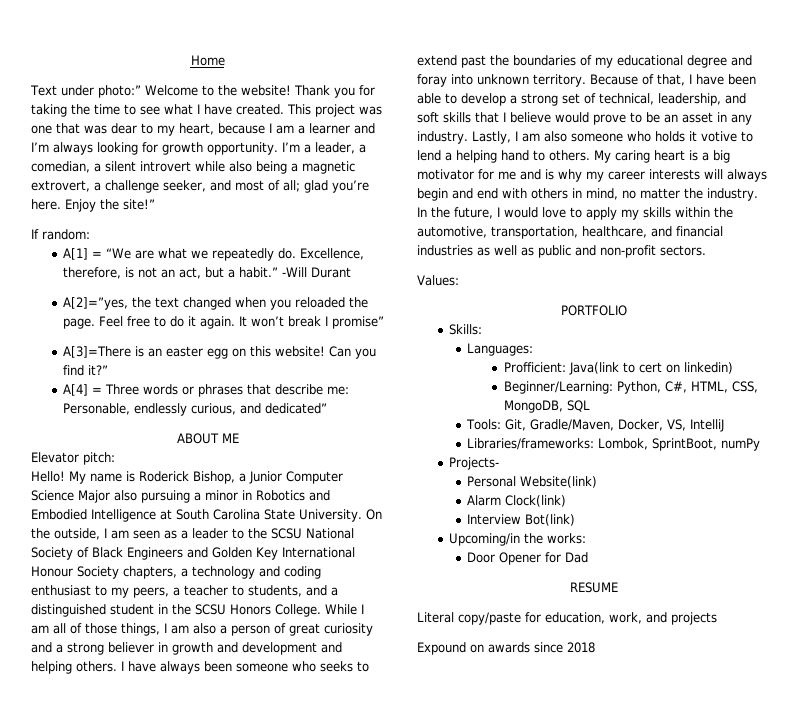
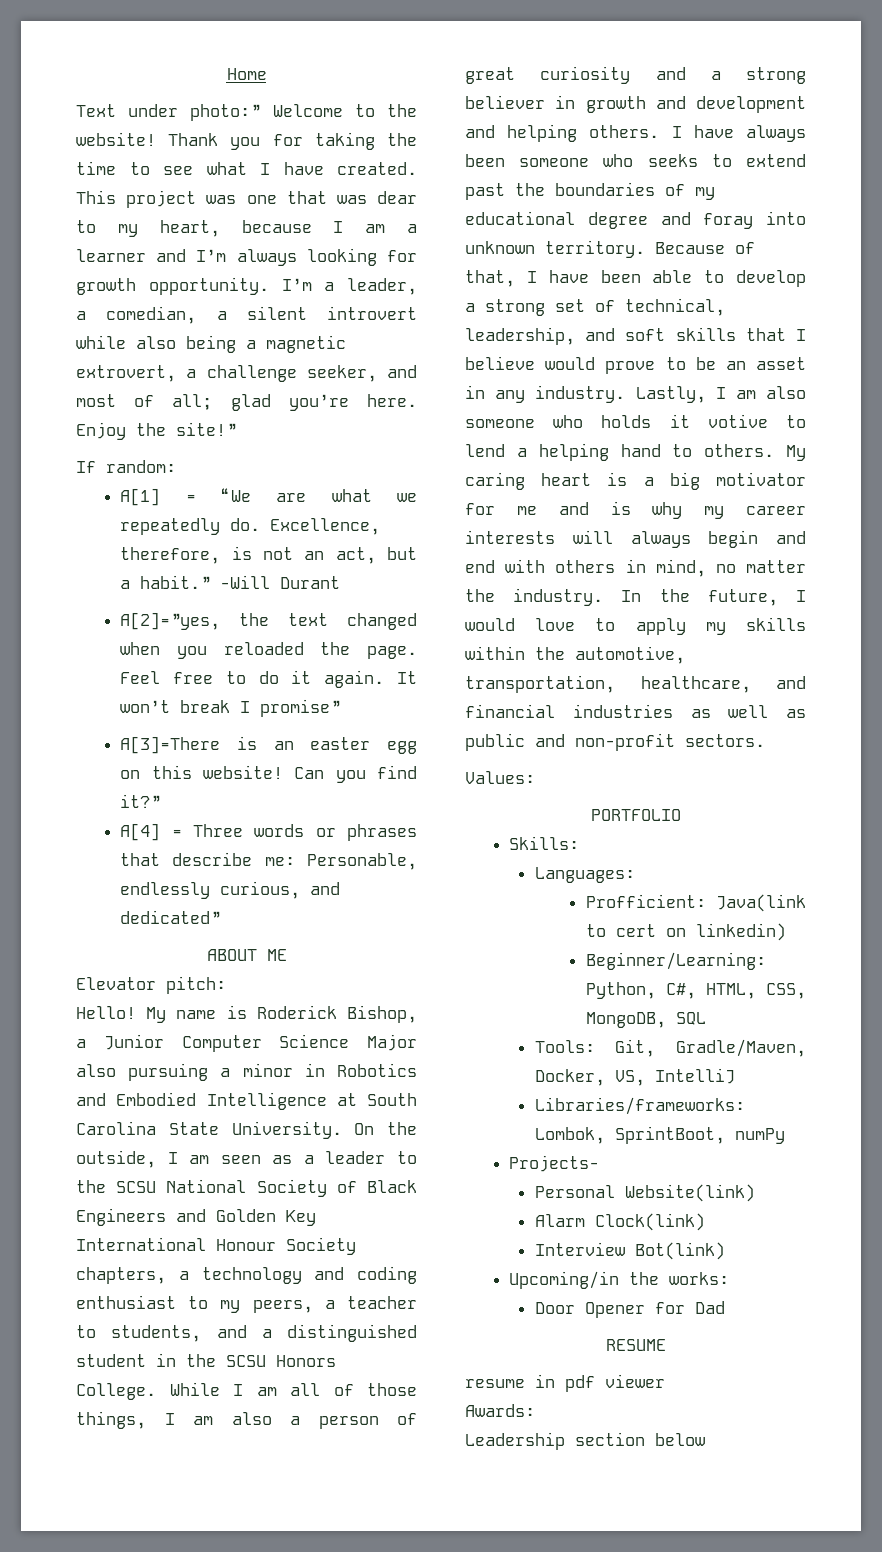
- Literal copy/paste for education, work, and projects
- Expound on awards since 2018
+ resume in pdf viewer
+ Awards:
+ Leadership section below

